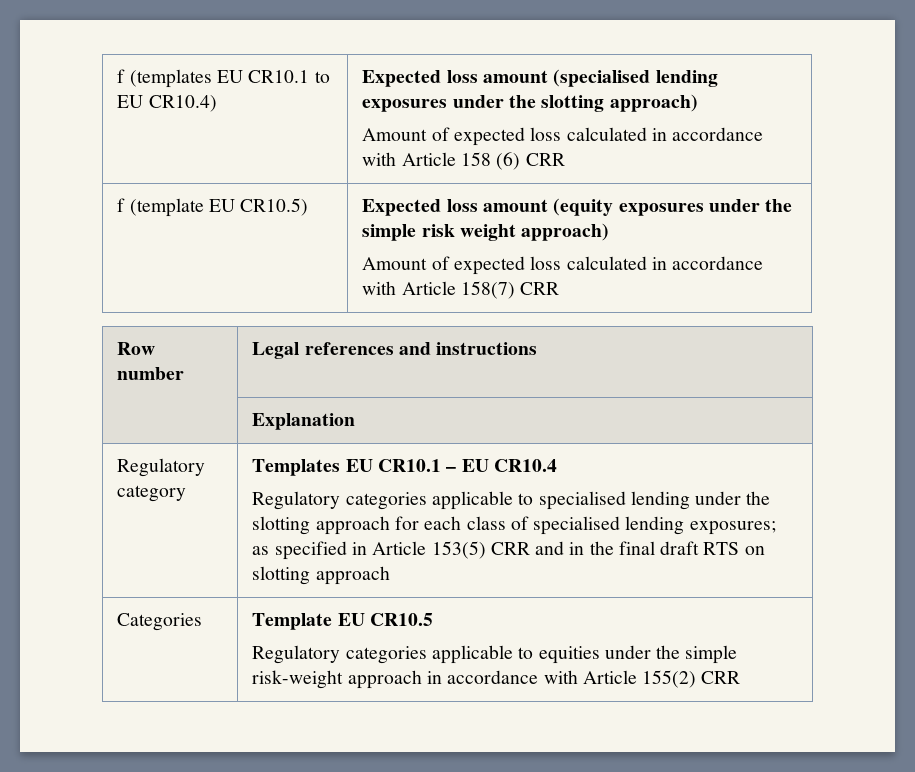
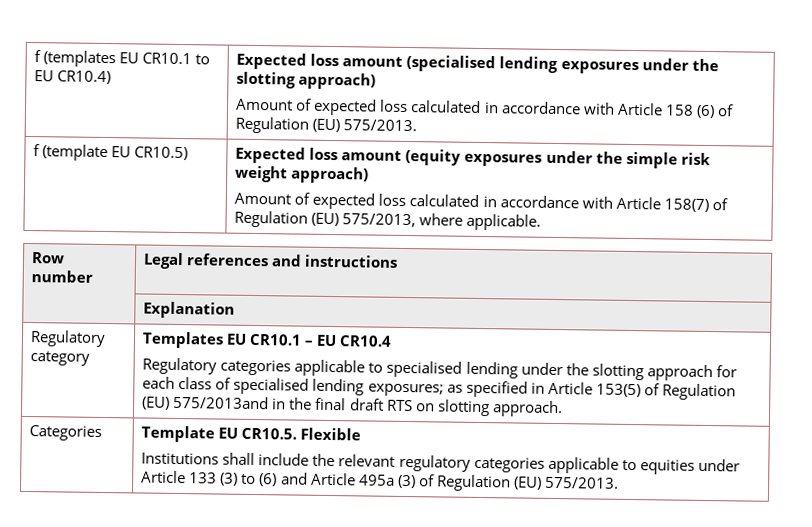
  f (templates EU CR10.1 to EU CR10.4) | Expected loss amount (specialised lending exposures under the slotting approach)
- Amount of expected loss calculated in accordance with Article 158 (6) CRR
+ Amount of expected loss calculated in accordance with Article 158 (6) of Regulation (EU) 575/2013.
  f (template EU CR10.5) | Expected loss amount (equity exposures under the simple risk weight approach)
- Amount of expected loss calculated in accordance with Article 158(7) CRR
+ Amount of expected loss calculated in accordance with Article 158(7) of Regulation (EU) 575/2013, where applicable.
- Regulatory categories applicable to specialised lending under the slotting approach for each class of specialised lending exposures; as specified in Article 153(5) CRR and in the final draft RTS on slotting approach
+ Regulatory categories applicable to specialised lending under the slotting approach for each class of specialised lending exposures; as specified in Article 153(5) of Regulation (EU) 575/2013and in the final draft RTS on slotting approach.
- Categories | Template EU CR10.5
- Regulatory categories applicable to equities under the simple risk-weight approach in accordance with Article 155(2) CRR
+ Categories | Template EU CR10.5. Flexible
+ Institutions shall include the relevant regulatory categories applicable to equities under Article 133 (3) to (6) and Article 495a (3) of Regulation (EU) 575/2013.

